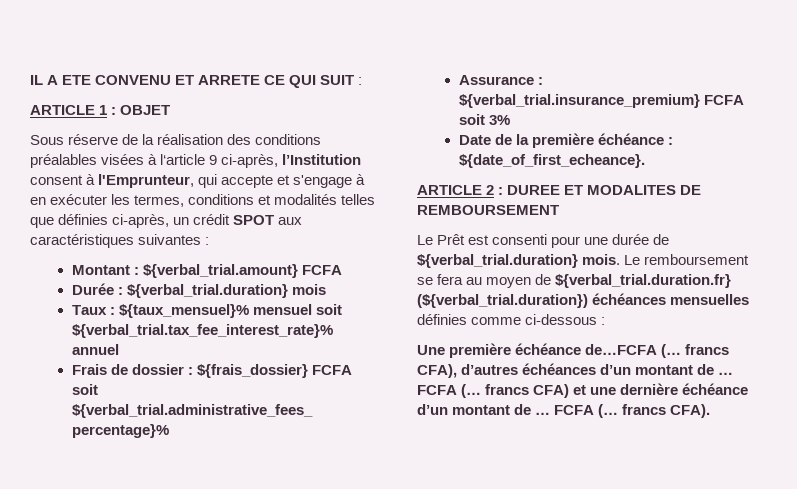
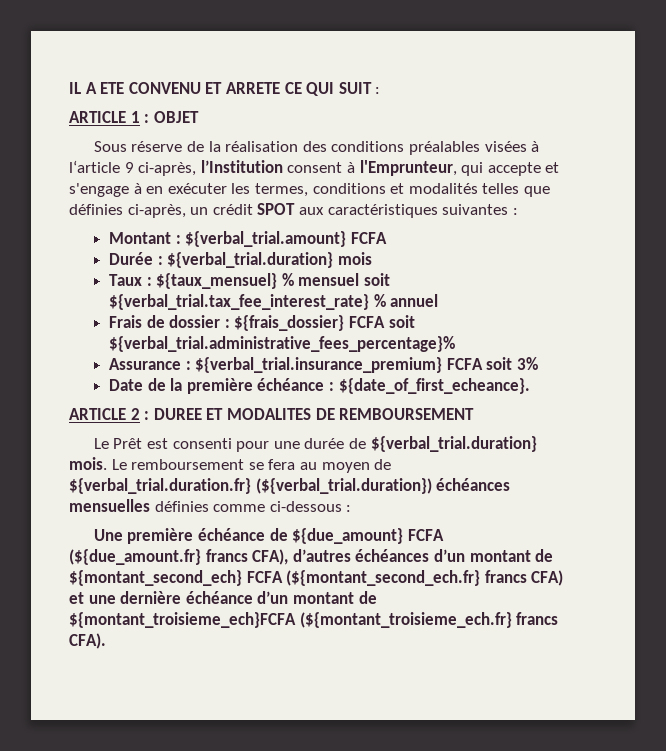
- Taux : ${taux_mensuel}% mensuel soit ${verbal_trial.tax_fee_interest_rate}% annuel
+ Taux : ${taux_mensuel} % mensuel soit ${verbal_trial.tax_fee_interest_rate} % annuel
- Une première échéance de…FCFA (… francs CFA), d’autres échéances d’un montant de … FCFA (… francs CFA) et une dernière échéance d’un montant de … FCFA (… francs CFA).
+ Une première échéance de ${due_amount} FCFA (${due_amount.fr} francs CFA), d’autres échéances d’un montant de ${montant_second_ech} FCFA (${montant_second_ech.fr} francs CFA) et une dernière échéance d’un montant de ${montant_troisieme_ech}FCFA (${montant_troisieme_ech.fr} francs CFA).

